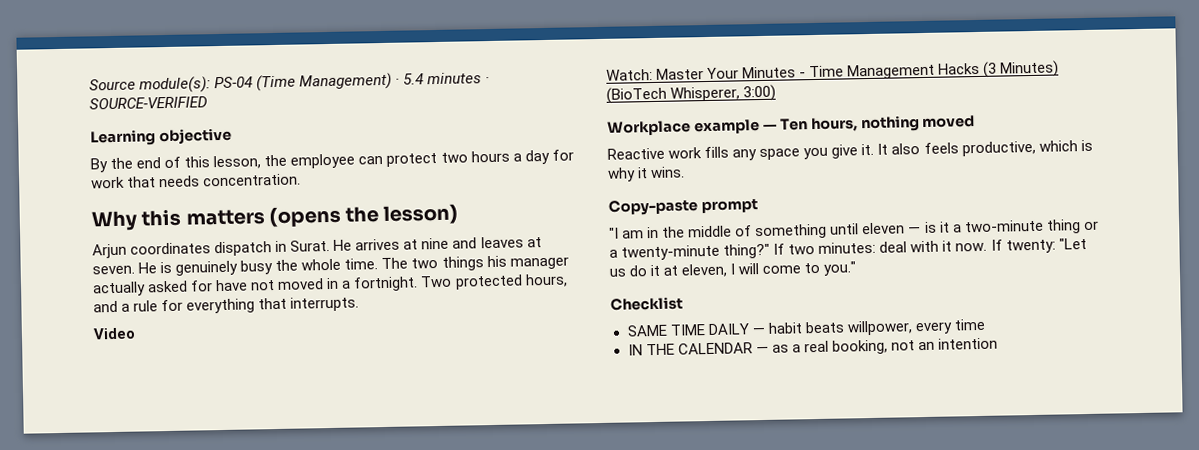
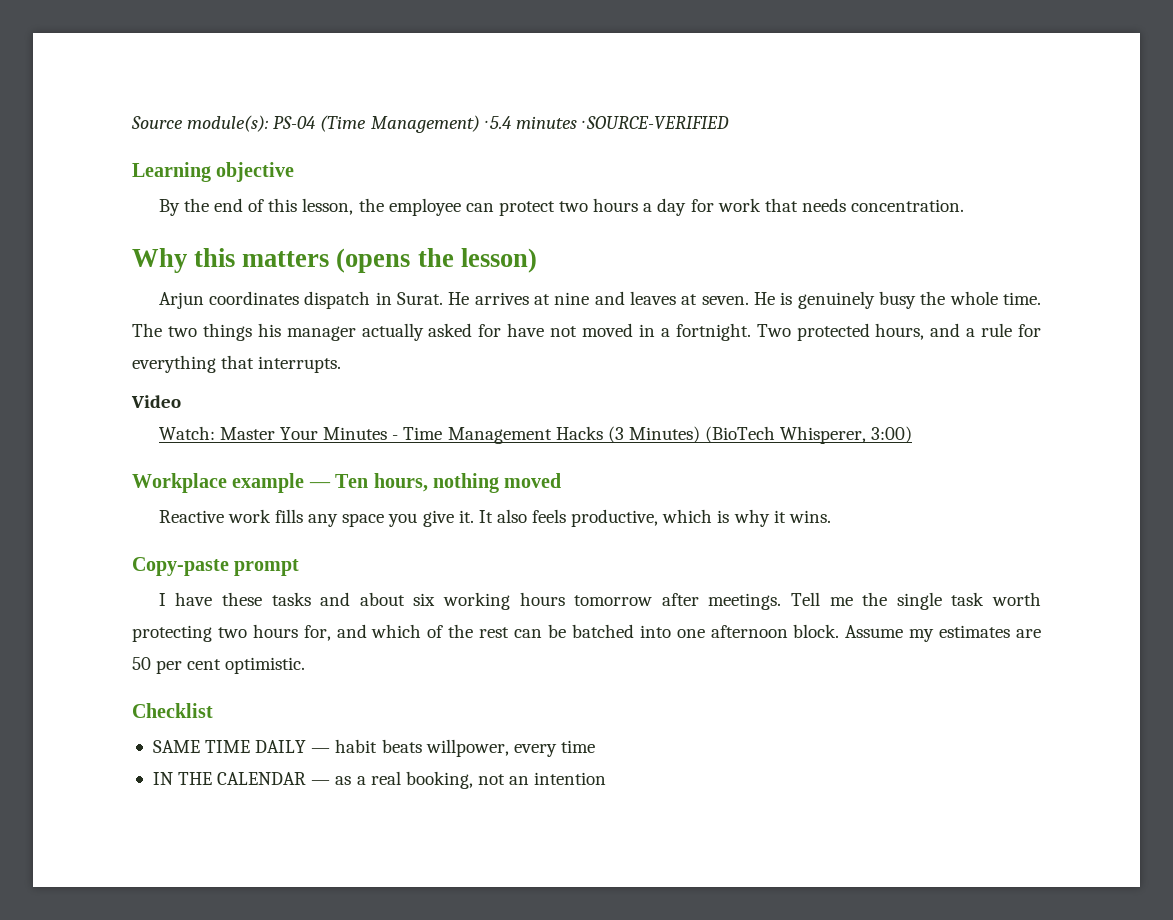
- "I am in the middle of something until eleven — is it a two-minute thing or a twenty-minute thing?" If two minutes: deal with it now. If twenty: "Let us do it at eleven, I will come to you."
+ I have these tasks and about six working hours tomorrow after meetings. Tell me the single task worth protecting two hours for, and which of the rest can be batched into one afternoon block. Assume my estimates are 50 per cent optimistic.

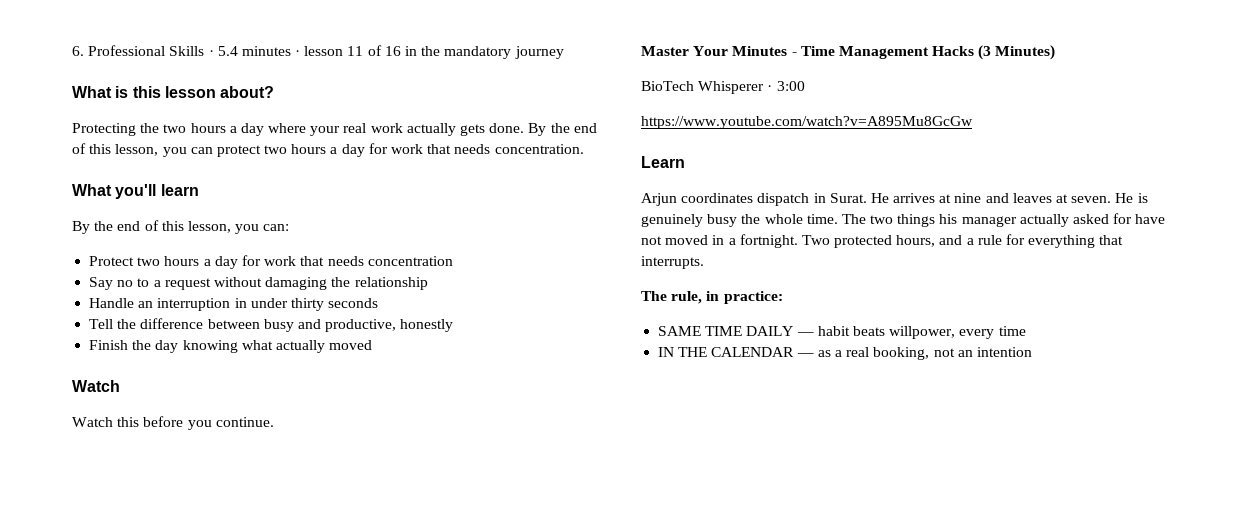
- Source module(s): PS-04 (Time Management) · 5.4 minutes · SOURCE-VERIFIED
- Learning objective
- By the end of this lesson, the employee can protect two hours a day for work that needs concentration.
+ 6. Professional Skills · 5.4 minutes · lesson 11 of 16 in the mandatory journey
+ What is this lesson about?
+ Protecting the two hours a day where your real work actually gets done. By the end of this lesson, you can protect two hours a day for work that needs concentration.
- Why this matters (opens the lesson)
+ What you'll learn
+ By the end of this lesson, you can:
+ Protect two hours a day for work that needs concentration
+ Say no to a request without damaging the relationship
+ Handle an interruption in under thirty seconds
+ Tell the difference between busy and productive, honestly
+ Finish the day knowing what actually moved
+ Watch
+ Watch this before you continue.
+ Master Your Minutes - Time Management Hacks (3 Minutes)
+ BioTech Whisperer · 3:00
+ https://www.youtube.com/watch?v=A895Mu8GcGw
+ Learn
- Video
- Watch: Master Your Minutes - Time Management Hacks (3 Minutes) (BioTech Whisperer, 3:00)
- Workplace example — Ten hours, nothing moved
- Reactive work fills any space you give it. It also feels productive, which is why it wins.
- Copy-paste prompt
- I have these tasks and about six working hours tomorrow after meetings. Tell me the single task worth protecting two hours for, and which of the rest can be batched into one afternoon block. Assume my estimates are 50 per cent optimistic.
- Checklist
+ The rule, in practice:

